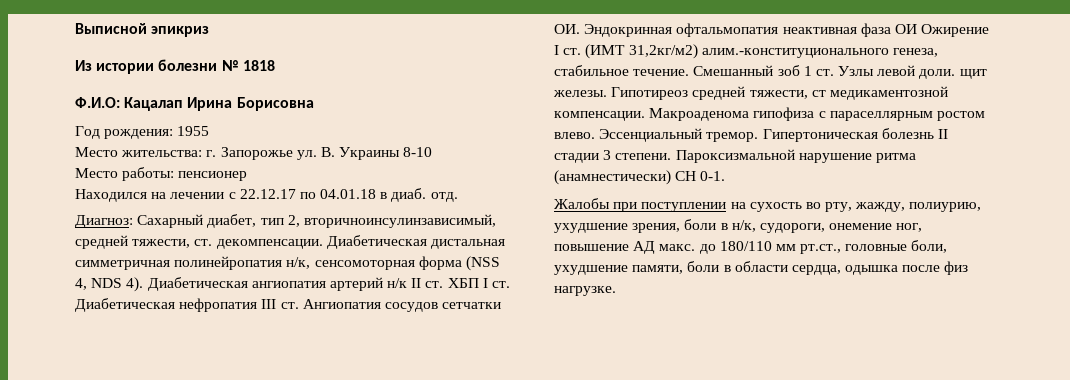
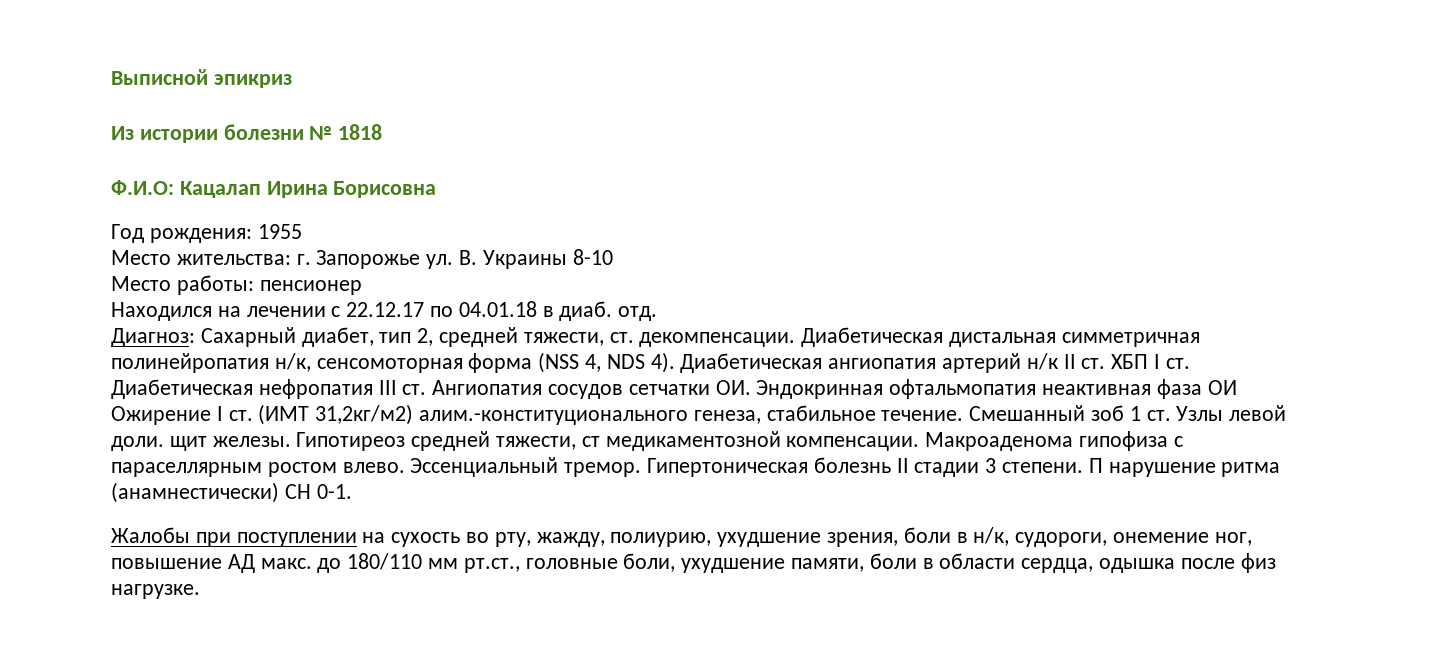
- Диагноз: Сахарный диабет, тип 2, вторичноинсулинзависимый, средней тяжести, ст. декомпенсации.
+ Диагноз: Сахарный диабет, тип 2, средней тяжести, ст. декомпенсации.
- Пароксизмальной нарушение ритма (анамнестически) СН 0-1.
+ П нарушение ритма (анамнестически) СН 0-1.

